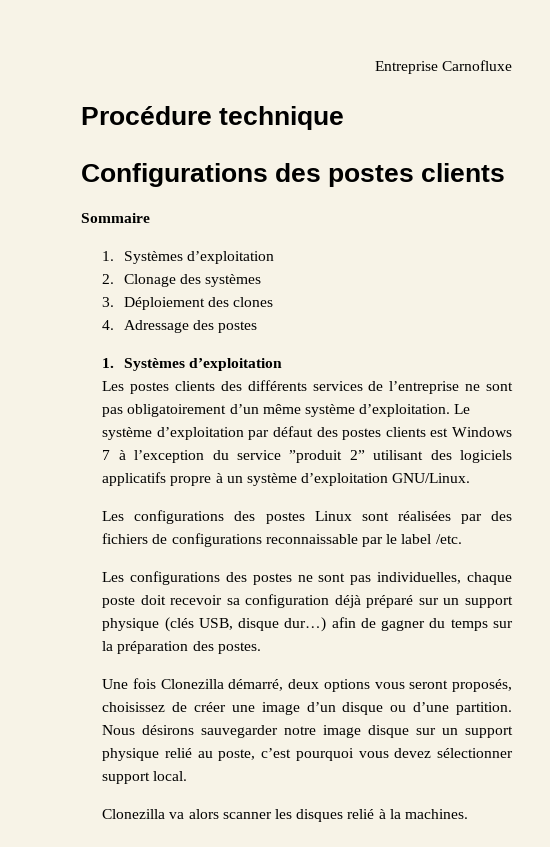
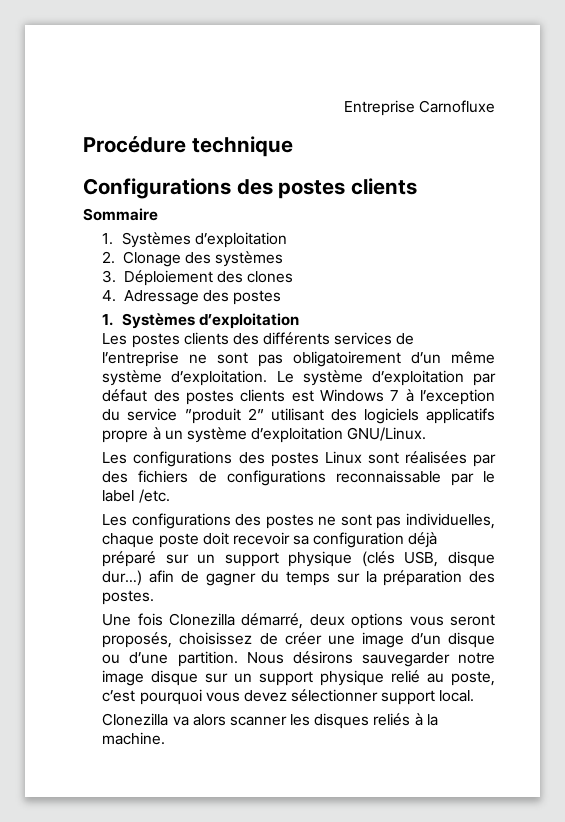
- Clonezilla va alors scanner les disques relié à la machines.
+ Clonezilla va alors scanner les disques reliés à la machine.

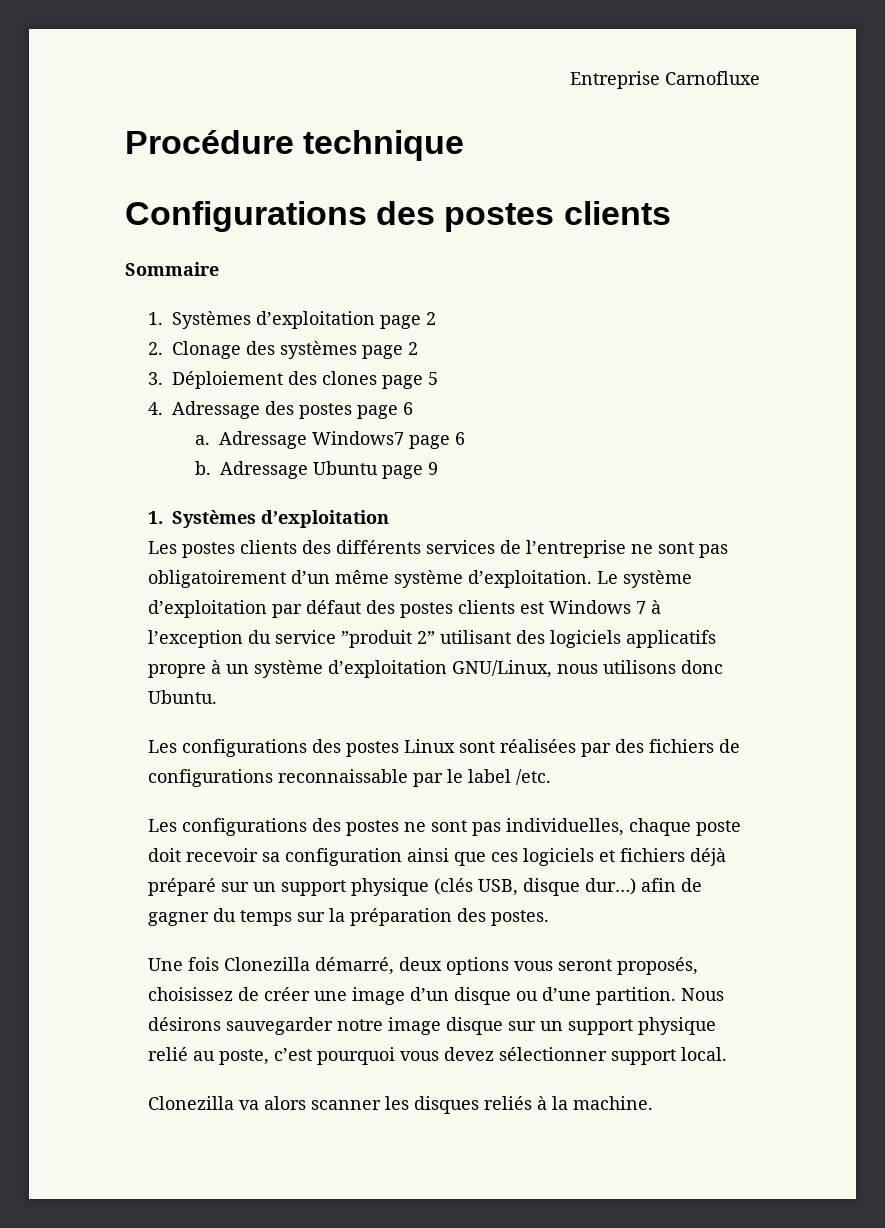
  Sommaire
- 1. Systèmes d’exploitation
+ 1. Systèmes d’exploitation page 2
- 2. Clonage des systèmes
+ 2. Clonage des systèmes page 2
- 3. Déploiement des clones
+ 3. Déploiement des clones page 5
- 4. Adressage des postes
+ 4. Adressage des postes page 6
+ a. Adressage Windows7 page 6
+ b. Adressage Ubuntu page 9
- Le système d’exploitation par défaut des postes clients est Windows 7 à l’exception du service ˮproduit 2ˮ utilisant des logiciels applicatifs propre à un système d’exploitation GNU/Linux.
+ Le système d’exploitation par défaut des postes clients est Windows 7 à l’exception du service ˮproduit 2ˮ utilisant des logiciels applicatifs propre à un système d’exploitation GNU/Linux, nous utilisons donc Ubuntu.
- Les configurations des postes ne sont pas individuelles, chaque poste doit recevoir sa configuration déjà préparé sur un support physique (clés USB, disque dur…) afin de gagner du temps sur la préparation des postes.
+ Les configurations des postes ne sont pas individuelles, chaque poste doit recevoir sa configuration ainsi que ces logiciels et fichiers déjà préparé sur un support physique (clés USB, disque dur…) afin de gagner du temps sur la préparation des postes.

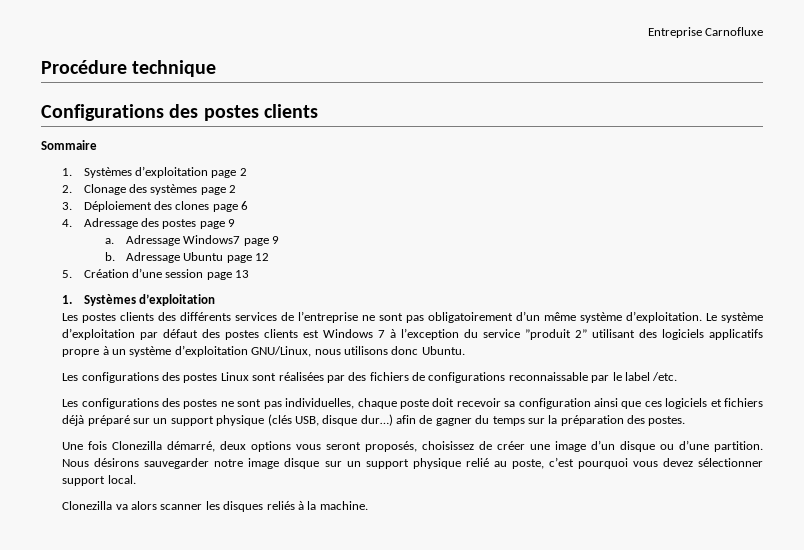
- 3. Déploiement des clones page 5
+ 3. Déploiement des clones page 6
- 4. Adressage des postes page 6
+ 4. Adressage des postes page 9
- Adressage Windows7 page 6
+ Adressage Windows7 page 9
- Adressage Ubuntu page 9
+ Adressage Ubuntu page 12
+ 5. Création d’une session page 13

